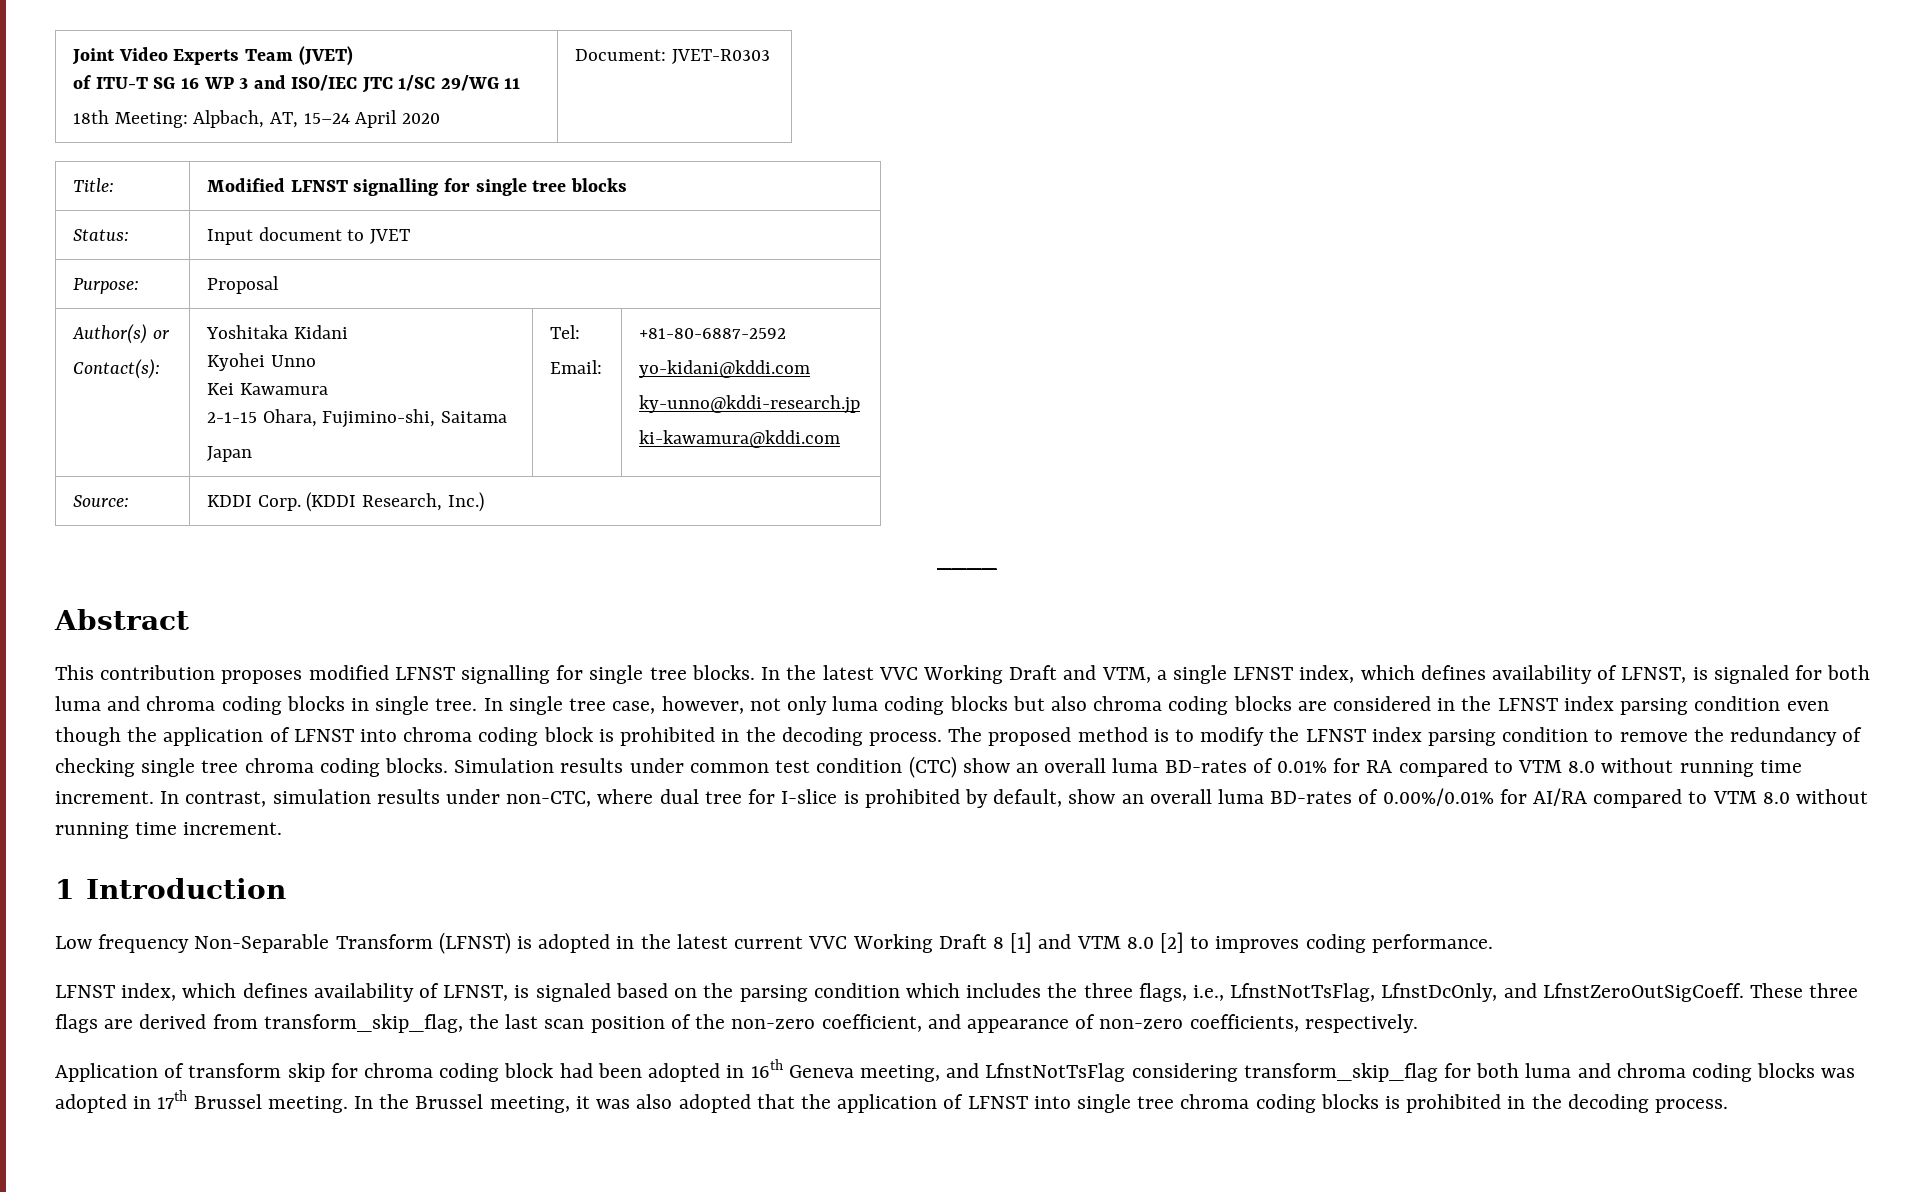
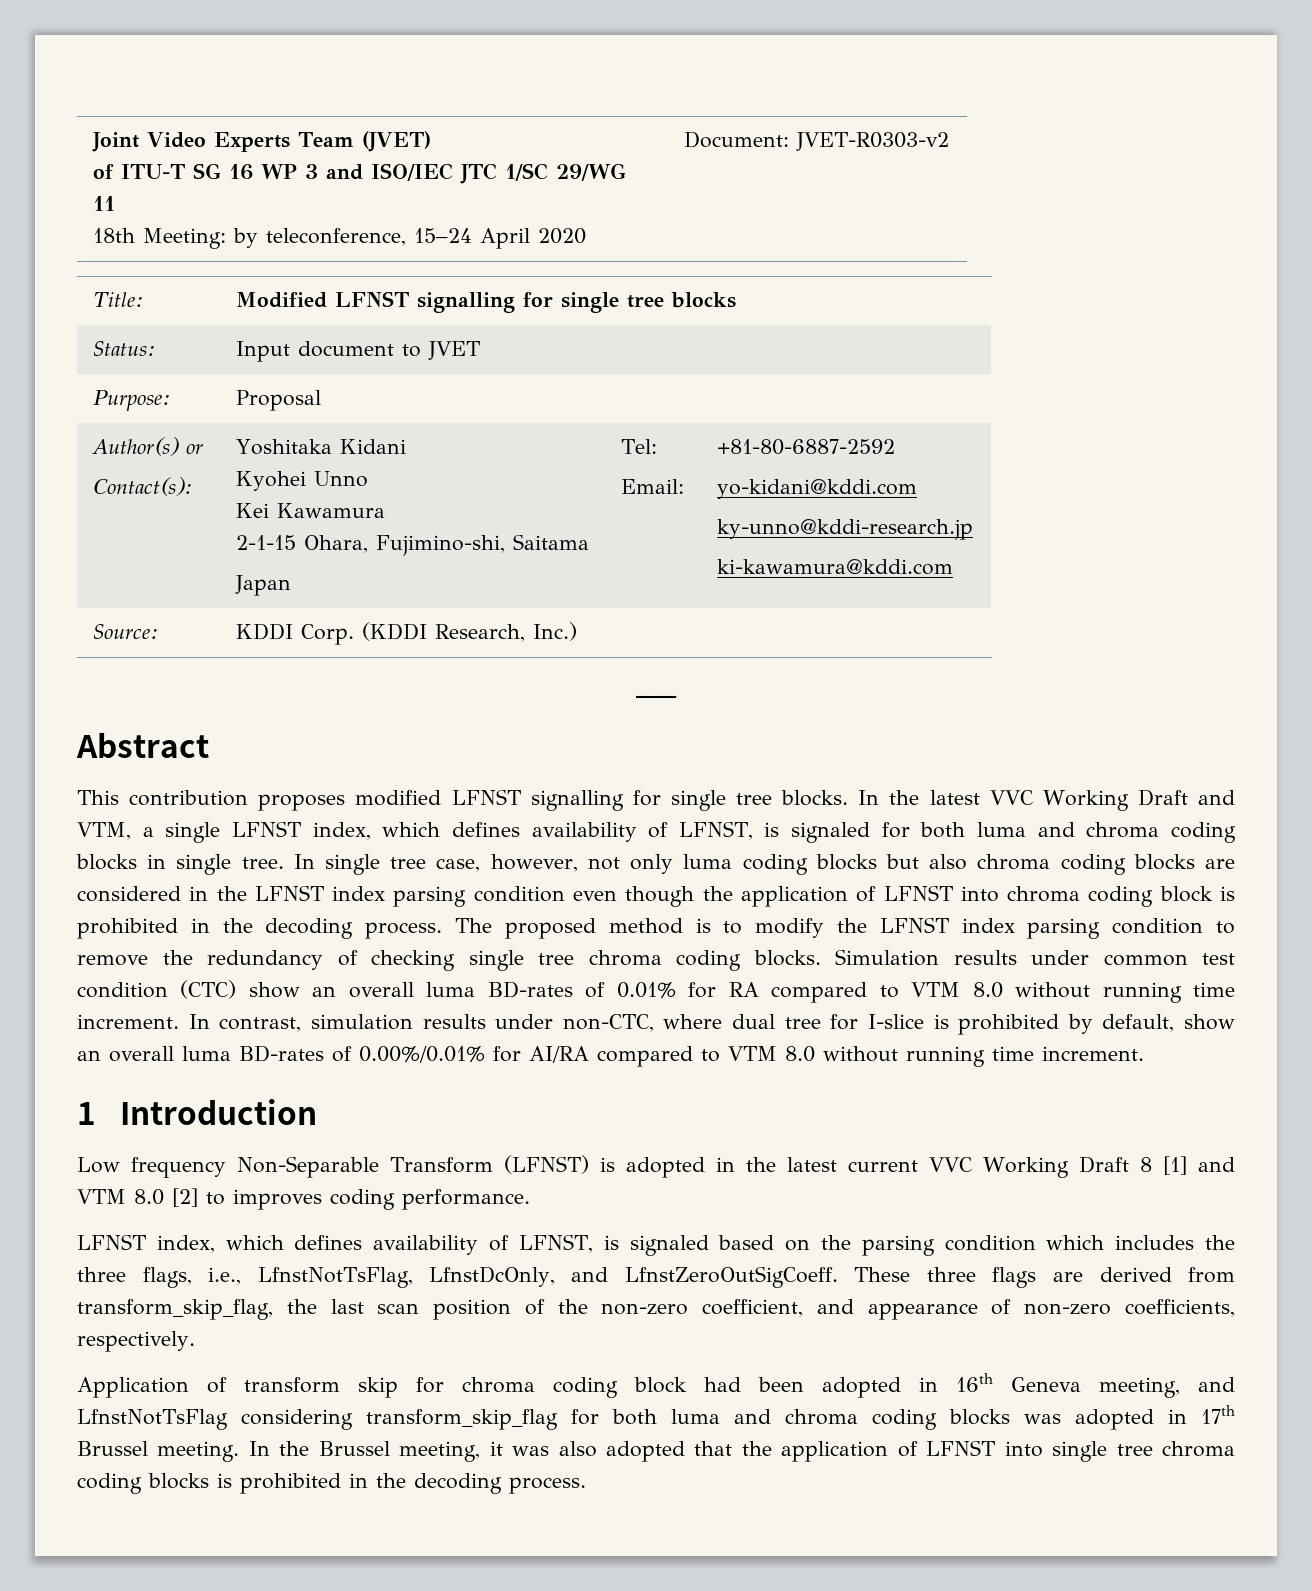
  Joint Video Experts Team (JVET)
  of ITU-T SG 16 WP 3 and ISO/IEC JTC 1/SC 29/WG 11
- 18th Meeting: Alpbach, AT, 15–24 April 2020 | Document: JVET-R0303
+ 18th Meeting: by teleconference, 15–24 April 2020 | Document: JVET-R0303-v2

